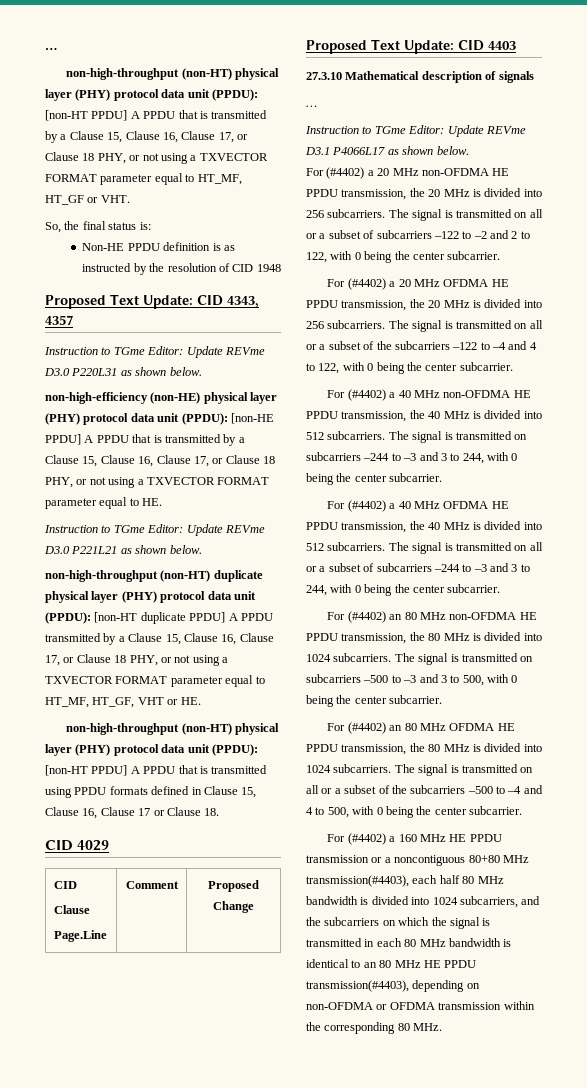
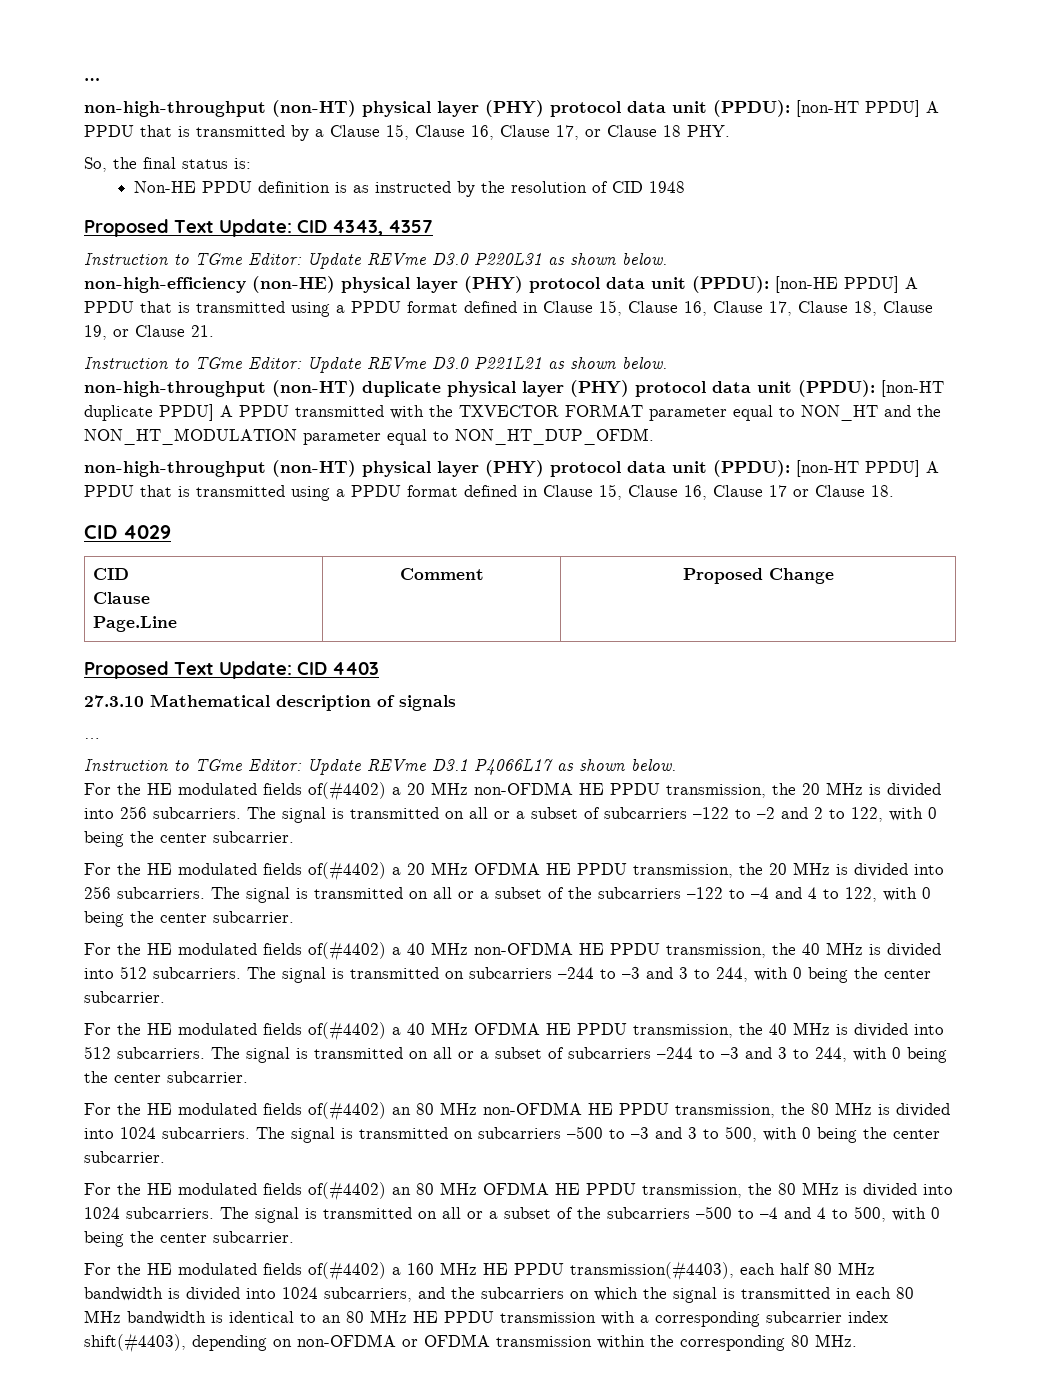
- non-high-throughput (non-HT) physical layer (PHY) protocol data unit (PPDU): [non-HT PPDU] A PPDU that is transmitted by a Clause 15, Clause 16, Clause 17, or Clause 18 PHY, or not using a TXVECTOR FORMAT parameter equal to HT_MF, HT_GF or VHT.
+ non-high-throughput (non-HT) physical layer (PHY) protocol data unit (PPDU): [non-HT PPDU] A PPDU that is transmitted by a Clause 15, Clause 16, Clause 17, or Clause 18 PHY.
- non-high-efficiency (non-HE) physical layer (PHY) protocol data unit (PPDU): [non-HE PPDU] A PPDU that is transmitted by a Clause 15, Clause 16, Clause 17, or Clause 18 PHY, or not using a TXVECTOR FORMAT parameter equal to HE.
+ non-high-efficiency (non-HE) physical layer (PHY) protocol data unit (PPDU): [non-HE PPDU] A PPDU that is transmitted using a PPDU format defined in Clause 15, Clause 16, Clause 17, Clause 18, Clause 19, or Clause 21.
- non-high-throughput (non-HT) duplicate physical layer (PHY) protocol data unit (PPDU): [non-HT duplicate PPDU] A PPDU transmitted by a Clause 15, Clause 16, Clause 17, or Clause 18 PHY, or not using a TXVECTOR FORMAT parameter equal to HT_MF, HT_GF, VHT or HE.
+ non-high-throughput (non-HT) duplicate physical layer (PHY) protocol data unit (PPDU): [non-HT duplicate PPDU] A PPDU transmitted with the TXVECTOR FORMAT parameter equal to NON_HT and the NON_HT_MODULATION parameter equal to NON_HT_DUP_OFDM.
- non-high-throughput (non-HT) physical layer (PHY) protocol data unit (PPDU): [non-HT PPDU] A PPDU that is transmitted using PPDU formats defined in Clause 15, Clause 16, Clause 17 or Clause 18.
+ non-high-throughput (non-HT) physical layer (PHY) protocol data unit (PPDU): [non-HT PPDU] A PPDU that is transmitted using a PPDU format defined in Clause 15, Clause 16, Clause 17 or Clause 18.
- For (#4402) a 20 MHz non-OFDMA HE PPDU transmission, the 20 MHz is divided into 256 subcarriers.
+ For the HE modulated fields of(#4402) a 20 MHz non-OFDMA HE PPDU transmission, the 20 MHz is divided into 256 subcarriers.
- For (#4402) a 20 MHz OFDMA HE PPDU transmission, the 20 MHz is divided into 256 subcarriers.
+ For the HE modulated fields of(#4402) a 20 MHz OFDMA HE PPDU transmission, the 20 MHz is divided into 256 subcarriers.
- For (#4402) a 40 MHz non-OFDMA HE PPDU transmission, the 40 MHz is divided into 512 subcarriers.
+ For the HE modulated fields of(#4402) a 40 MHz non-OFDMA HE PPDU transmission, the 40 MHz is divided into 512 subcarriers.
- For (#4402) a 40 MHz OFDMA HE PPDU transmission, the 40 MHz is divided into 512 subcarriers.
+ For the HE modulated fields of(#4402) a 40 MHz OFDMA HE PPDU transmission, the 40 MHz is divided into 512 subcarriers.
- For (#4402) an 80 MHz non-OFDMA HE PPDU transmission, the 80 MHz is divided into 1024 subcarriers.
+ For the HE modulated fields of(#4402) an 80 MHz non-OFDMA HE PPDU transmission, the 80 MHz is divided into 1024 subcarriers.
- For (#4402) an 80 MHz OFDMA HE PPDU transmission, the 80 MHz is divided into 1024 subcarriers.
+ For the HE modulated fields of(#4402) an 80 MHz OFDMA HE PPDU transmission, the 80 MHz is divided into 1024 subcarriers.
- For (#4402) a 160 MHz HE PPDU transmission or a noncontiguous 80+80 MHz transmission(#4403), each half 80 MHz bandwidth is divided into 1024 subcarriers, and the subcarriers on which the signal is transmitted in each 80 MHz bandwidth is identical to an 80 MHz HE PPDU transmission(#4403), depending on non-OFDMA or OFDMA transmission within the corresponding 80 MHz.
+ For the HE modulated fields of(#4402) a 160 MHz HE PPDU transmission(#4403), each half 80 MHz bandwidth is divided into 1024 subcarriers, and the subcarriers on which the signal is transmitted in each 80 MHz bandwidth is identical to an 80 MHz HE PPDU transmission with a corresponding subcarrier index shift(#4403), depending on non-OFDMA or OFDMA transmission within the corresponding 80 MHz.

